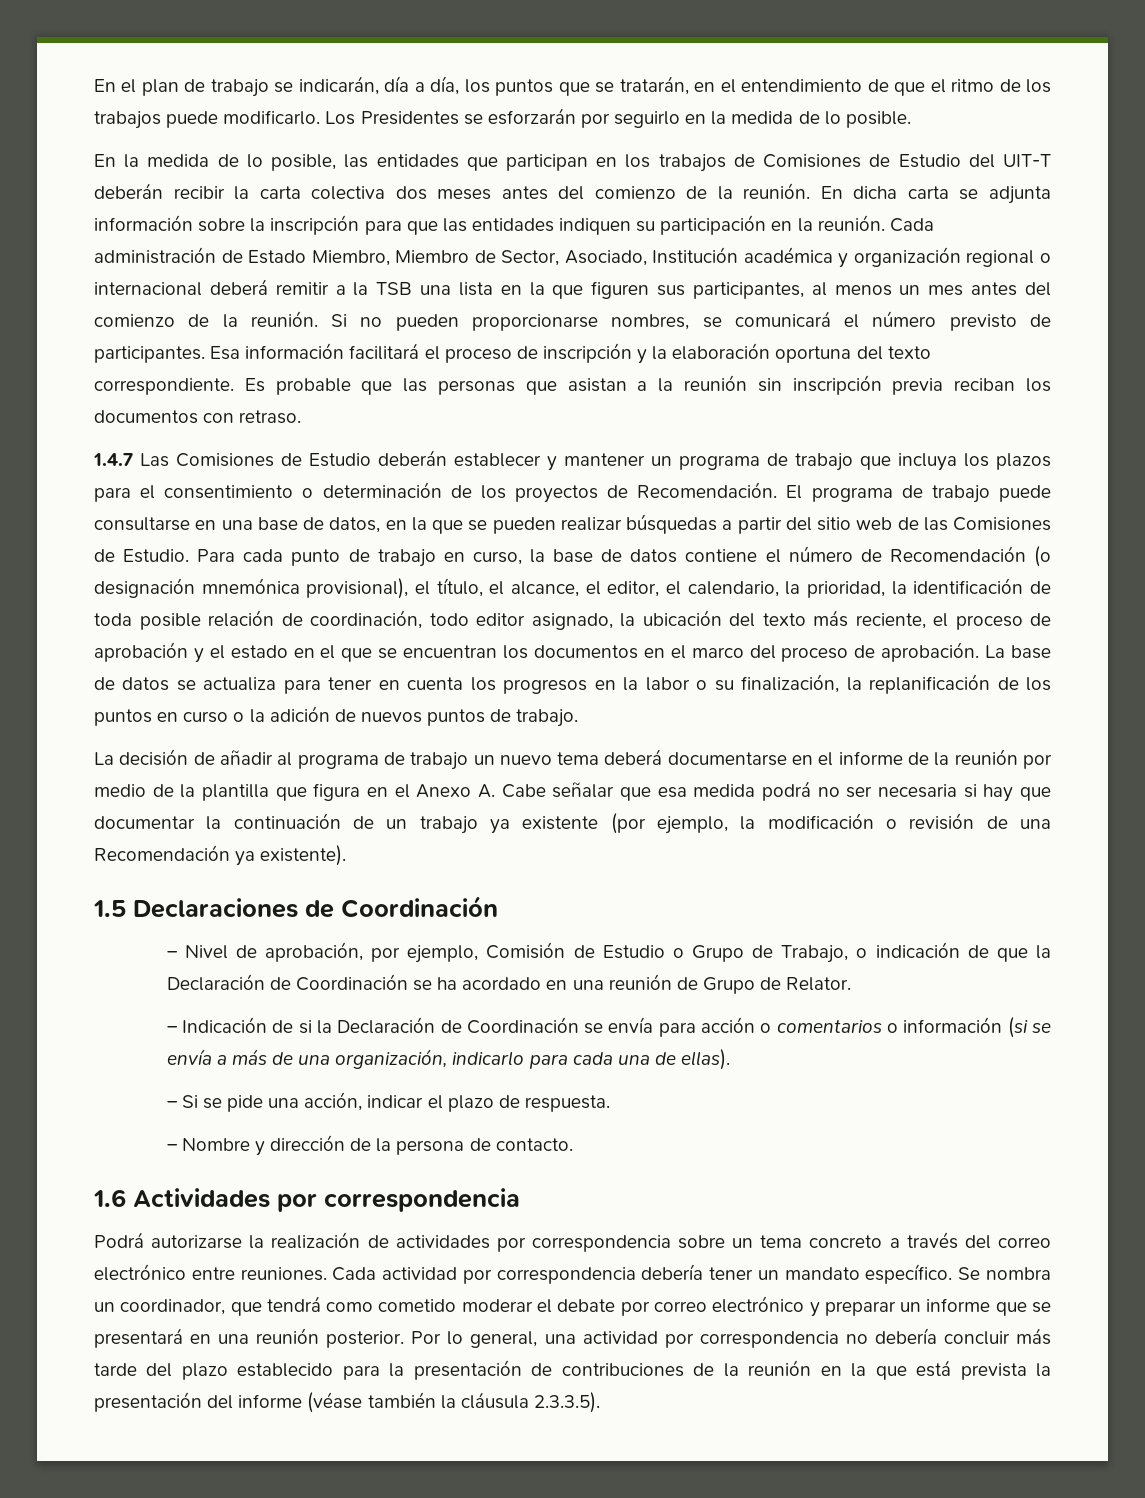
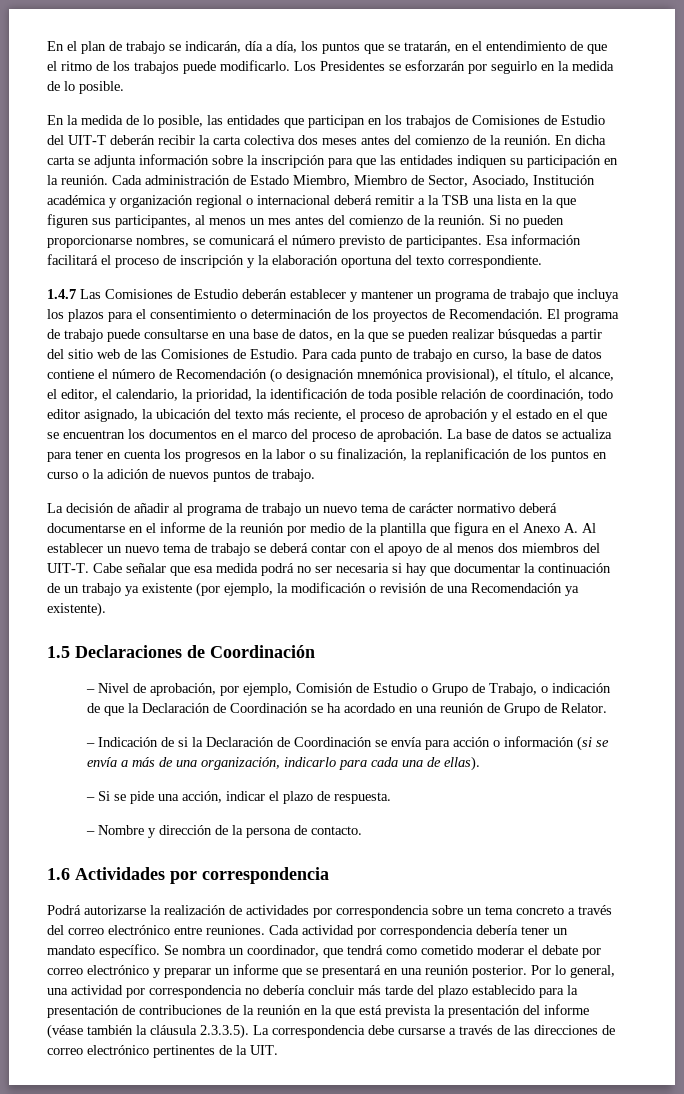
- Es probable que las personas que asistan a la reunión sin inscripción previa reciban los documentos con retraso.
- La decisión de añadir al programa de trabajo un nuevo tema deberá documentarse en el informe de la reunión por medio de la plantilla que figura en el Anexo A. Cabe señalar que esa medida podrá no ser necesaria si hay que documentar la continuación de un trabajo ya existente (por ejemplo, la modificación o revisión de una Recomendación ya existente).
+ La decisión de añadir al programa de trabajo un nuevo tema de carácter normativo deberá documentarse en el informe de la reunión por medio de la plantilla que figura en el Anexo A. Al establecer un nuevo tema de trabajo se deberá contar con el apoyo de al menos dos miembros del UIT-T. Cabe señalar que esa medida podrá no ser necesaria si hay que documentar la continuación de un trabajo ya existente (por ejemplo, la modificación o revisión de una Recomendación ya existente).
- – Indicación de si la Declaración de Coordinación se envía para acción o comentarios o información (si se envía a más de una organización, indicarlo para cada una de ellas).
+ – Indicación de si la Declaración de Coordinación se envía para acción o información (si se envía a más de una organización, indicarlo para cada una de ellas).
- Por lo general, una actividad por correspondencia no debería concluir más tarde del plazo establecido para la presentación de contribuciones de la reunión en la que está prevista la presentación del informe (véase también la cláusula 2.3.3.5).
+ Por lo general, una actividad por correspondencia no debería concluir más tarde del plazo establecido para la presentación de contribuciones de la reunión en la que está prevista la presentación del informe (véase también la cláusula 2.3.3.5). La correspondencia debe cursarse a través de las direcciones de correo electrónico pertinentes de la UIT.

